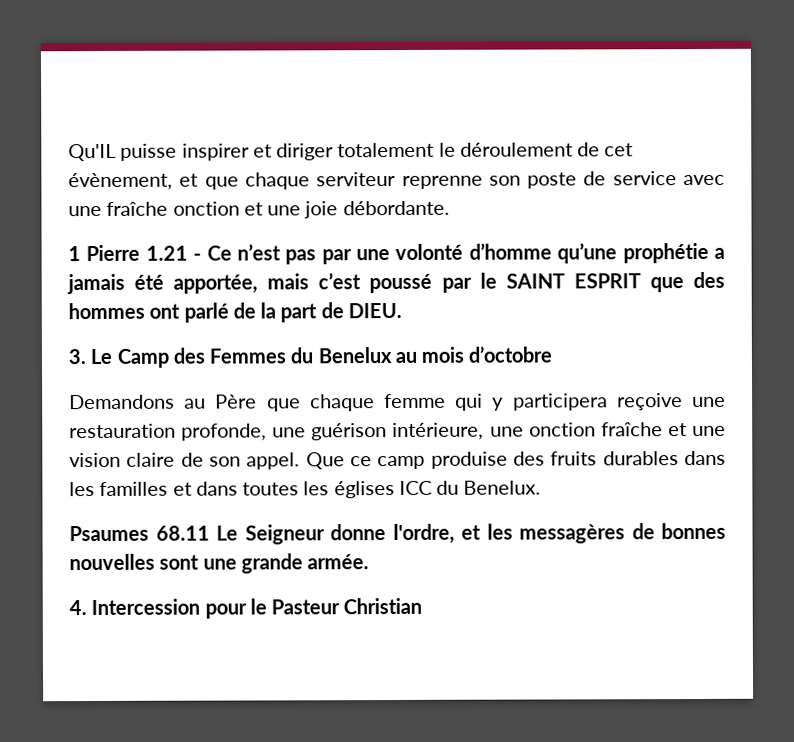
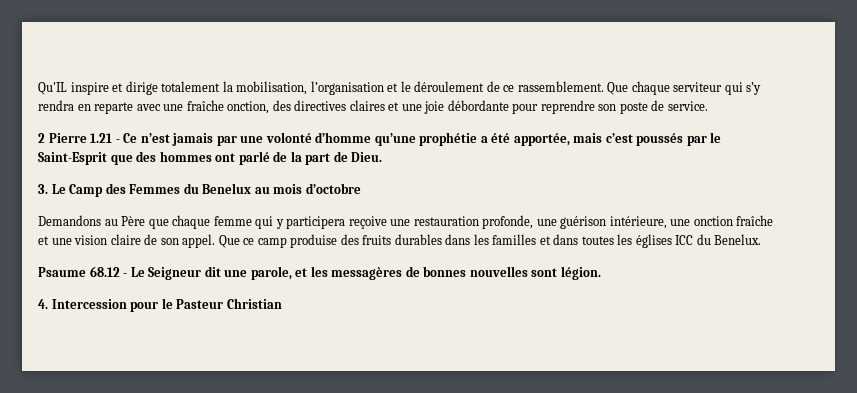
- Qu'IL puisse inspirer et diriger totalement le déroulement de cet évènement, et que chaque serviteur reprenne son poste de service avec une fraîche onction et une joie débordante.
- 1 Pierre 1.21 - Ce n’est pas par une volonté d’homme qu’une prophétie a jamais été apportée, mais c’est poussé par le SAINT ESPRIT que des hommes ont parlé de la part de DIEU.
+ Qu'IL inspire et dirige totalement la mobilisation, l’organisation et le déroulement de ce rassemblement. Que chaque serviteur qui s’y rendra en reparte avec une fraîche onction, des directives claires et une joie débordante pour reprendre son poste de service.
+ 2 Pierre 1.21 - Ce n’est jamais par une volonté d’homme qu’une prophétie a été apportée, mais c’est poussés par le Saint-Esprit que des hommes ont parlé de la part de Dieu.
- Psaumes 68.11 Le Seigneur donne l'ordre, et les messagères de bonnes nouvelles sont une grande armée.
+ Psaume 68.12 - Le Seigneur dit une parole, et les messagères de bonnes nouvelles sont légion.

